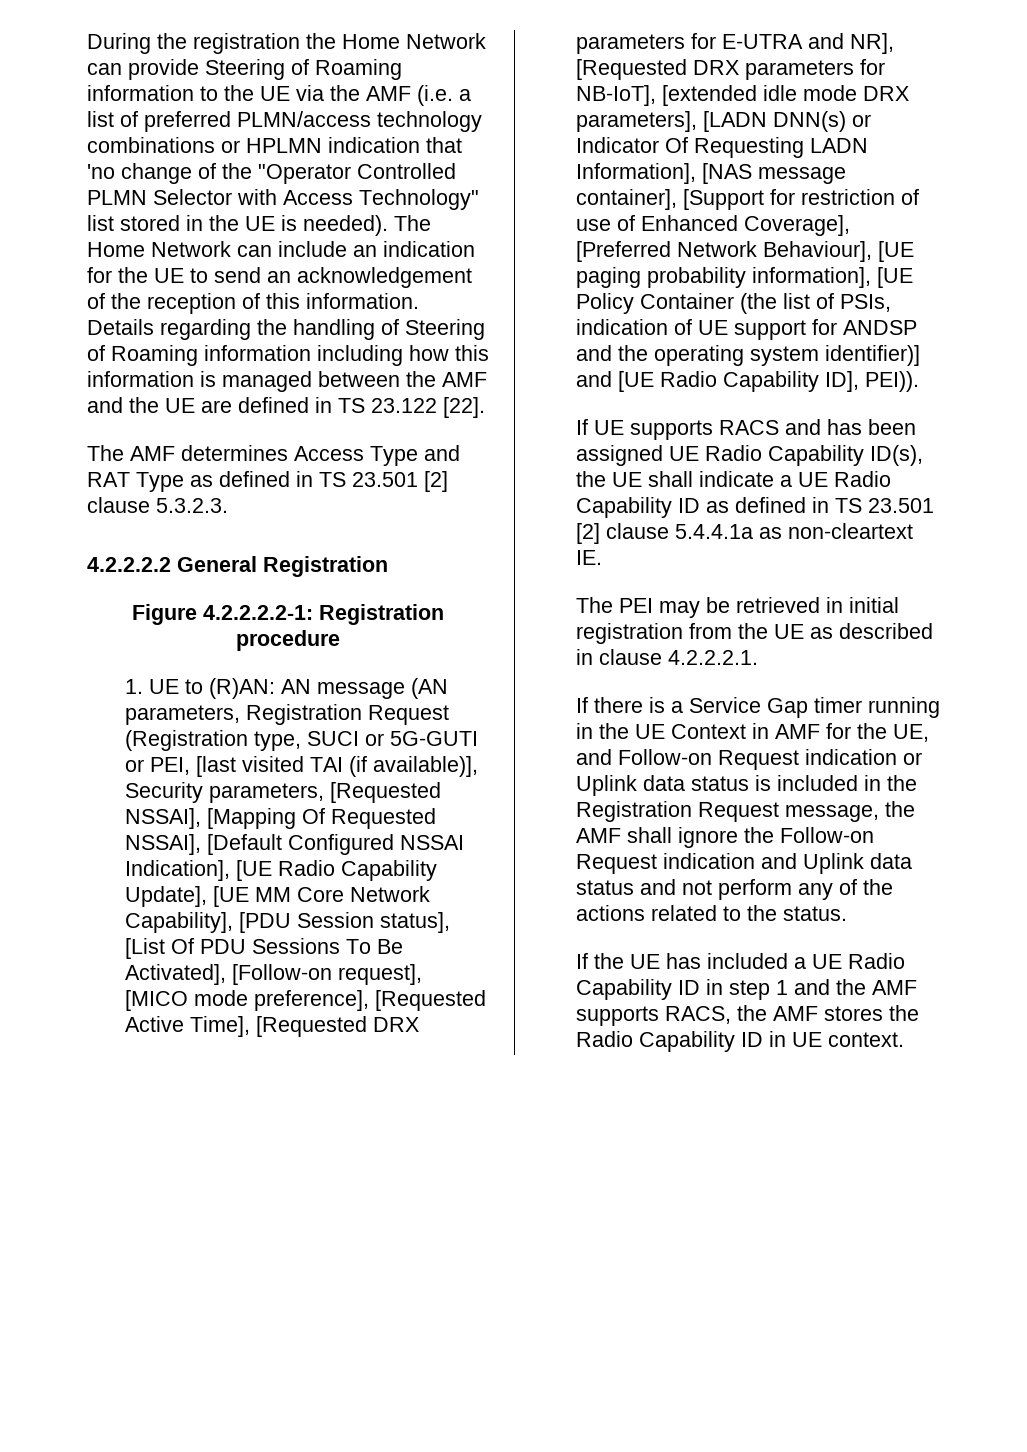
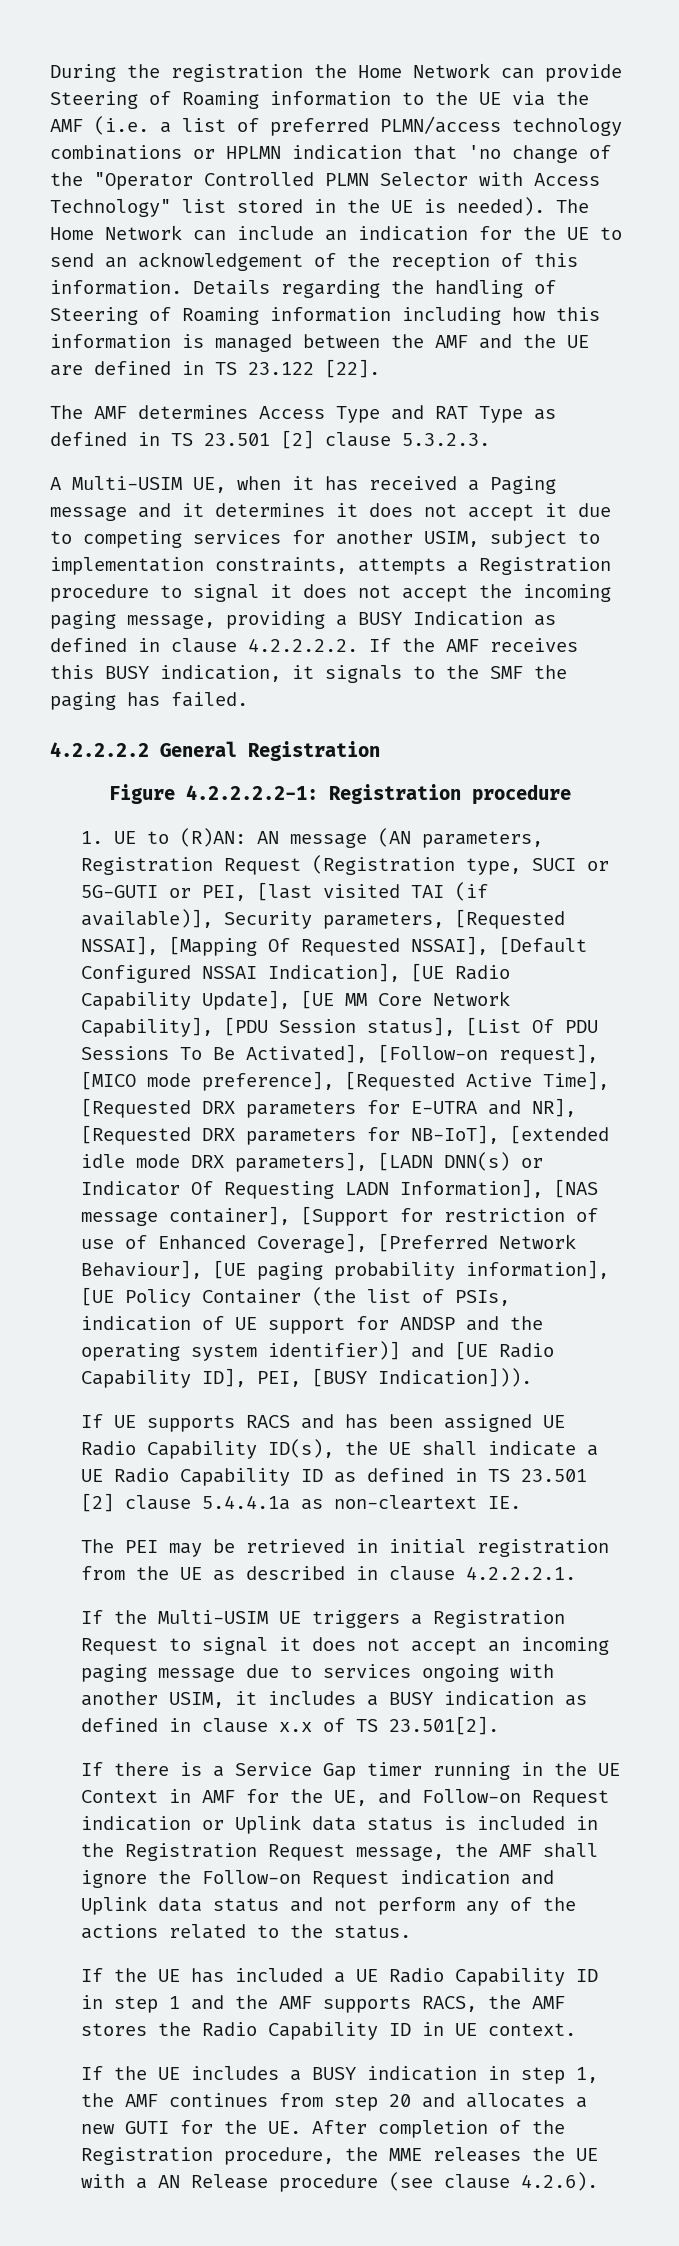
+ A Multi-USIM UE, when it has received a Paging message and it determines it does not accept it due to competing services for another USIM, subject to implementation constraints, attempts a Registration procedure to signal it does not accept the incoming paging message, providing a BUSY Indication as defined in clause 4.2.2.2.2. If the AMF receives this BUSY indication, it signals to the SMF the paging has failed.
- AN message (AN parameters, Registration Request (Registration type, SUCI or 5G-GUTI or PEI, [last visited TAI (if available)], Security parameters, [Requested NSSAI], [Mapping Of Requested NSSAI], [Default Configured NSSAI Indication], [UE Radio Capability Update], [UE MM Core Network Capability], [PDU Session status], [List Of PDU Sessions To Be Activated], [Follow-on request], [MICO mode preference], [Requested Active Time], [Requested DRX parameters for E-UTRA and NR], [Requested DRX parameters for NB-IoT], [extended idle mode DRX parameters], [LADN DNN(s) or Indicator Of Requesting LADN Information], [NAS message container], [Support for restriction of use of Enhanced Coverage], [Preferred Network Behaviour], [UE paging probability information], [UE Policy Container (the list of PSIs, indication of UE support for ANDSP and the operating system identifier)] and [UE Radio Capability ID], PEI)).
+ AN message (AN parameters, Registration Request (Registration type, SUCI or 5G-GUTI or PEI, [last visited TAI (if available)], Security parameters, [Requested NSSAI], [Mapping Of Requested NSSAI], [Default Configured NSSAI Indication], [UE Radio Capability Update], [UE MM Core Network Capability], [PDU Session status], [List Of PDU Sessions To Be Activated], [Follow-on request], [MICO mode preference], [Requested Active Time], [Requested DRX parameters for E-UTRA and NR], [Requested DRX parameters for NB-IoT], [extended idle mode DRX parameters], [LADN DNN(s) or Indicator Of Requesting LADN Information], [NAS message container], [Support for restriction of use of Enhanced Coverage], [Preferred Network Behaviour], [UE paging probability information], [UE Policy Container (the list of PSIs, indication of UE support for ANDSP and the operating system identifier)] and [UE Radio Capability ID], PEI, [BUSY Indication])).
+ If the Multi-USIM UE triggers a Registration Request to signal it does not accept an incoming paging message due to services ongoing with another USIM, it includes a BUSY indication as defined in clause x.x of TS 23.501[2].
+ If the UE includes a BUSY indication in step 1, the AMF continues from step 20 and allocates a new GUTI for the UE. After completion of the Registration procedure, the MME releases the UE with a AN Release procedure (see clause 4.2.6).

